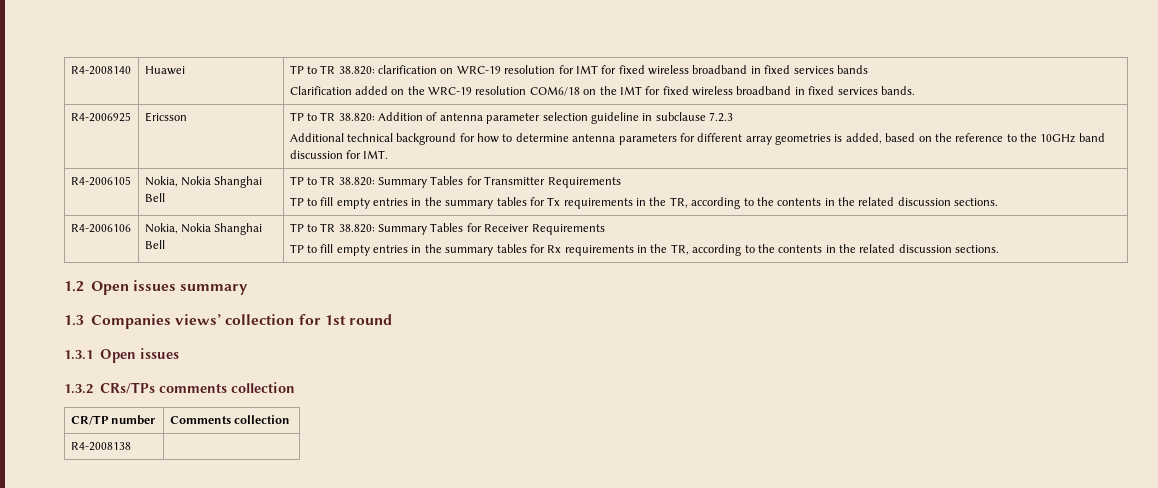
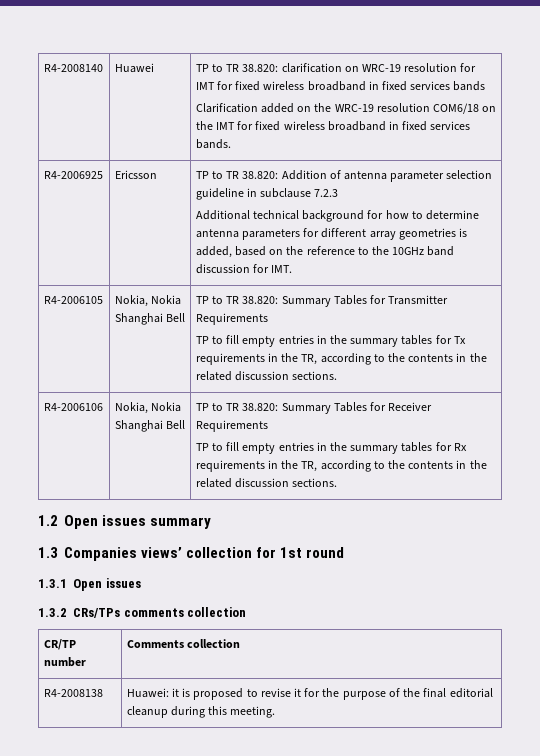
- R4-2008138 |
+ R4-2008138 | Huawei: it is proposed to revise it for the purpose of the final editorial cleanup during this meeting.

